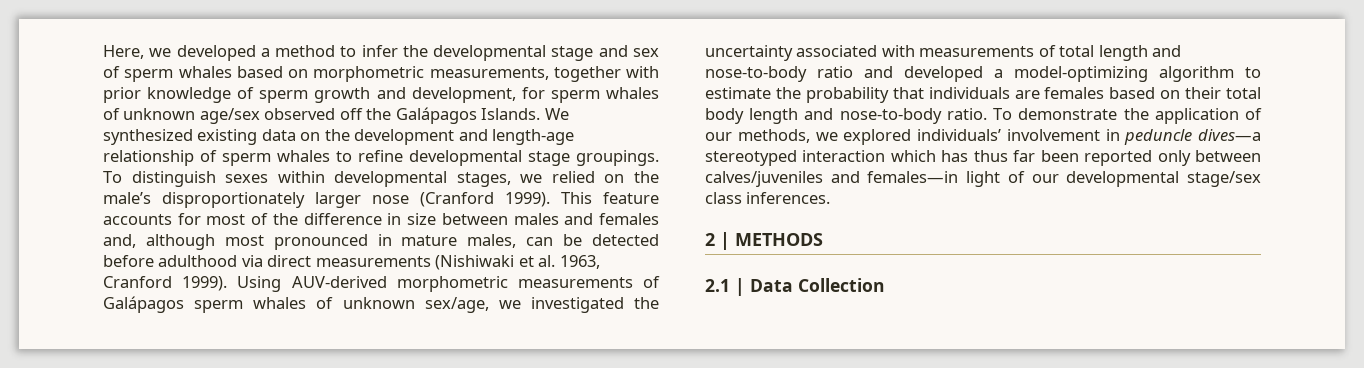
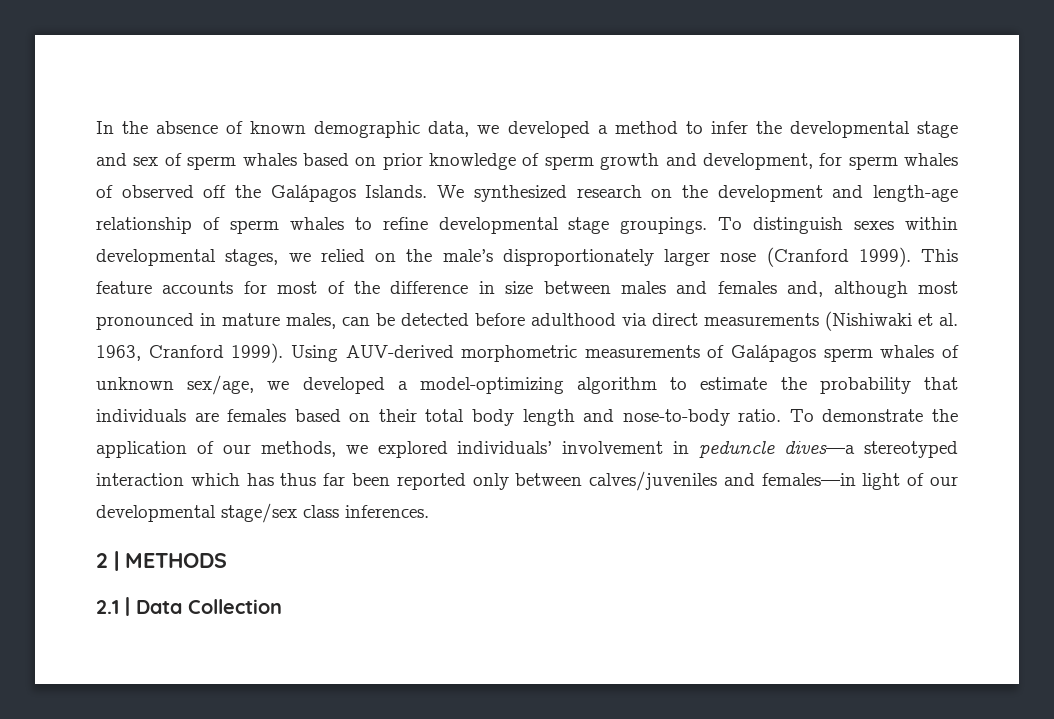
- Here, we developed a method to infer the developmental stage and sex of sperm whales based on morphometric measurements, together with prior knowledge of sperm growth and development, for sperm whales of unknown age/sex observed off the Galápagos Islands.
+ In the absence of known demographic data, we developed a method to infer the developmental stage and sex of sperm whales based on prior knowledge of sperm growth and development, for sperm whales of observed off the Galápagos Islands.
- We synthesized existing data on the development and length-age relationship of sperm whales to refine developmental stage groupings.
+ We synthesized research on the development and length-age relationship of sperm whales to refine developmental stage groupings.
- Using AUV-derived morphometric measurements of Galápagos sperm whales of unknown sex/age, we investigated the uncertainty associated with measurements of total length and nose-to-body ratio and developed a model-optimizing algorithm to estimate the probability that individuals are females based on their total body length and nose-to-body ratio.
+ Using AUV-derived morphometric measurements of Galápagos sperm whales of unknown sex/age, we developed a model-optimizing algorithm to estimate the probability that individuals are females based on their total body length and nose-to-body ratio.

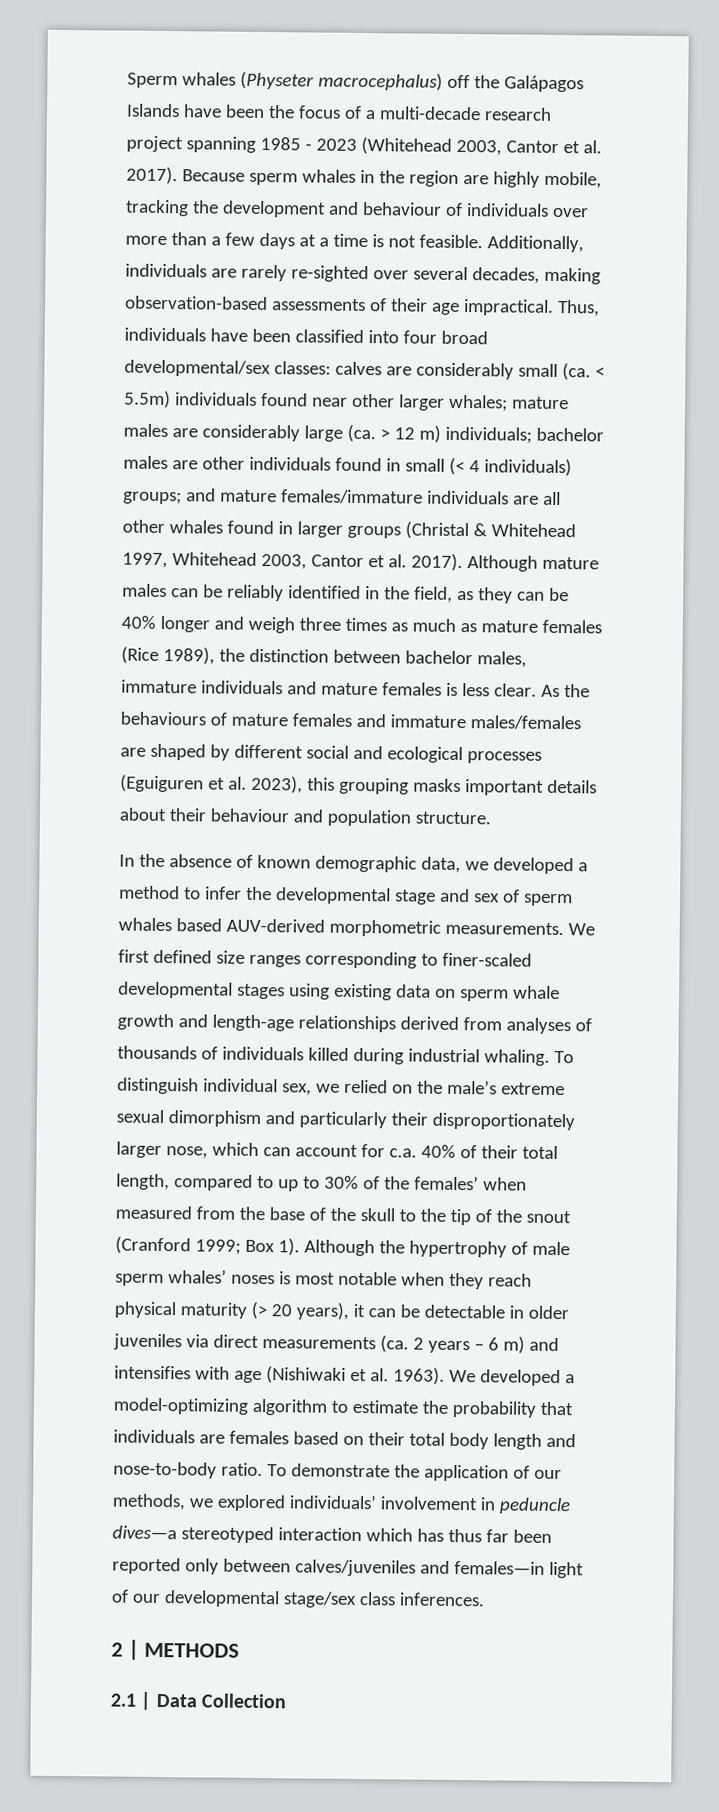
+ Sperm whales (Physeter macrocephalus) off the Galápagos Islands have been the focus of a multi-decade research project spanning 1985 - 2023 (Whitehead 2003, Cantor et al. 2017). Because sperm whales in the region are highly mobile, tracking the development and behaviour of individuals over more than a few days at a time is not feasible. Additionally, individuals are rarely re-sighted over several decades, making observation-based assessments of their age impractical. Thus, individuals have been classified into four broad developmental/sex classes: calves are considerably small (ca. < 5.5m) individuals found near other larger whales; mature males are considerably large (ca. > 12 m) individuals; bachelor males are other individuals found in small (< 4 individuals) groups; and mature females/immature individuals are all other whales found in larger groups (Christal & Whitehead 1997, Whitehead 2003, Cantor et al. 2017). Although mature males can be reliably identified in the field, as they can be 40% longer and weigh three times as much as mature females (Rice 1989), the distinction between bachelor males, immature individuals and mature females is less clear. As the behaviours of mature females and immature males/females are shaped by different social and ecological processes (Eguiguren et al. 2023), this grouping masks important details about their behaviour and population structure.
- In the absence of known demographic data, we developed a method to infer the developmental stage and sex of sperm whales based on prior knowledge of sperm growth and development, for sperm whales of observed off the Galápagos Islands. We synthesized research on the development and length-age relationship of sperm whales to refine developmental stage groupings. To distinguish sexes within developmental stages, we relied on the male’s disproportionately larger nose (Cranford 1999). This feature accounts for most of the difference in size between males and females and, although most pronounced in mature males, can be detected before adulthood via direct measurements (Nishiwaki et al. 1963, Cranford 1999). Using AUV-derived morphometric measurements of Galápagos sperm whales of unknown sex/age, we developed a model-optimizing algorithm to estimate the probability that individuals are females based on their total body length and nose-to-body ratio.
+ In the absence of known demographic data, we developed a method to infer the developmental stage and sex of sperm whales based AUV-derived morphometric measurements. We first defined size ranges corresponding to finer-scaled developmental stages using existing data on sperm whale growth and length-age relationships derived from analyses of thousands of individuals killed during industrial whaling. To distinguish individual sex, we relied on the male’s extreme sexual dimorphism and particularly their disproportionately larger nose, which can account for c.a. 40% of their total length, compared to up to 30% of the females’ when measured from the base of the skull to the tip of the snout (Cranford 1999; Box 1). Although the hypertrophy of male sperm whales’ noses is most notable when they reach physical maturity (> 20 years), it can be detectable in older juveniles via direct measurements (ca. 2 years – 6 m) and intensifies with age (Nishiwaki et al. 1963). We developed a model-optimizing algorithm to estimate the probability that individuals are females based on their total body length and nose-to-body ratio.

